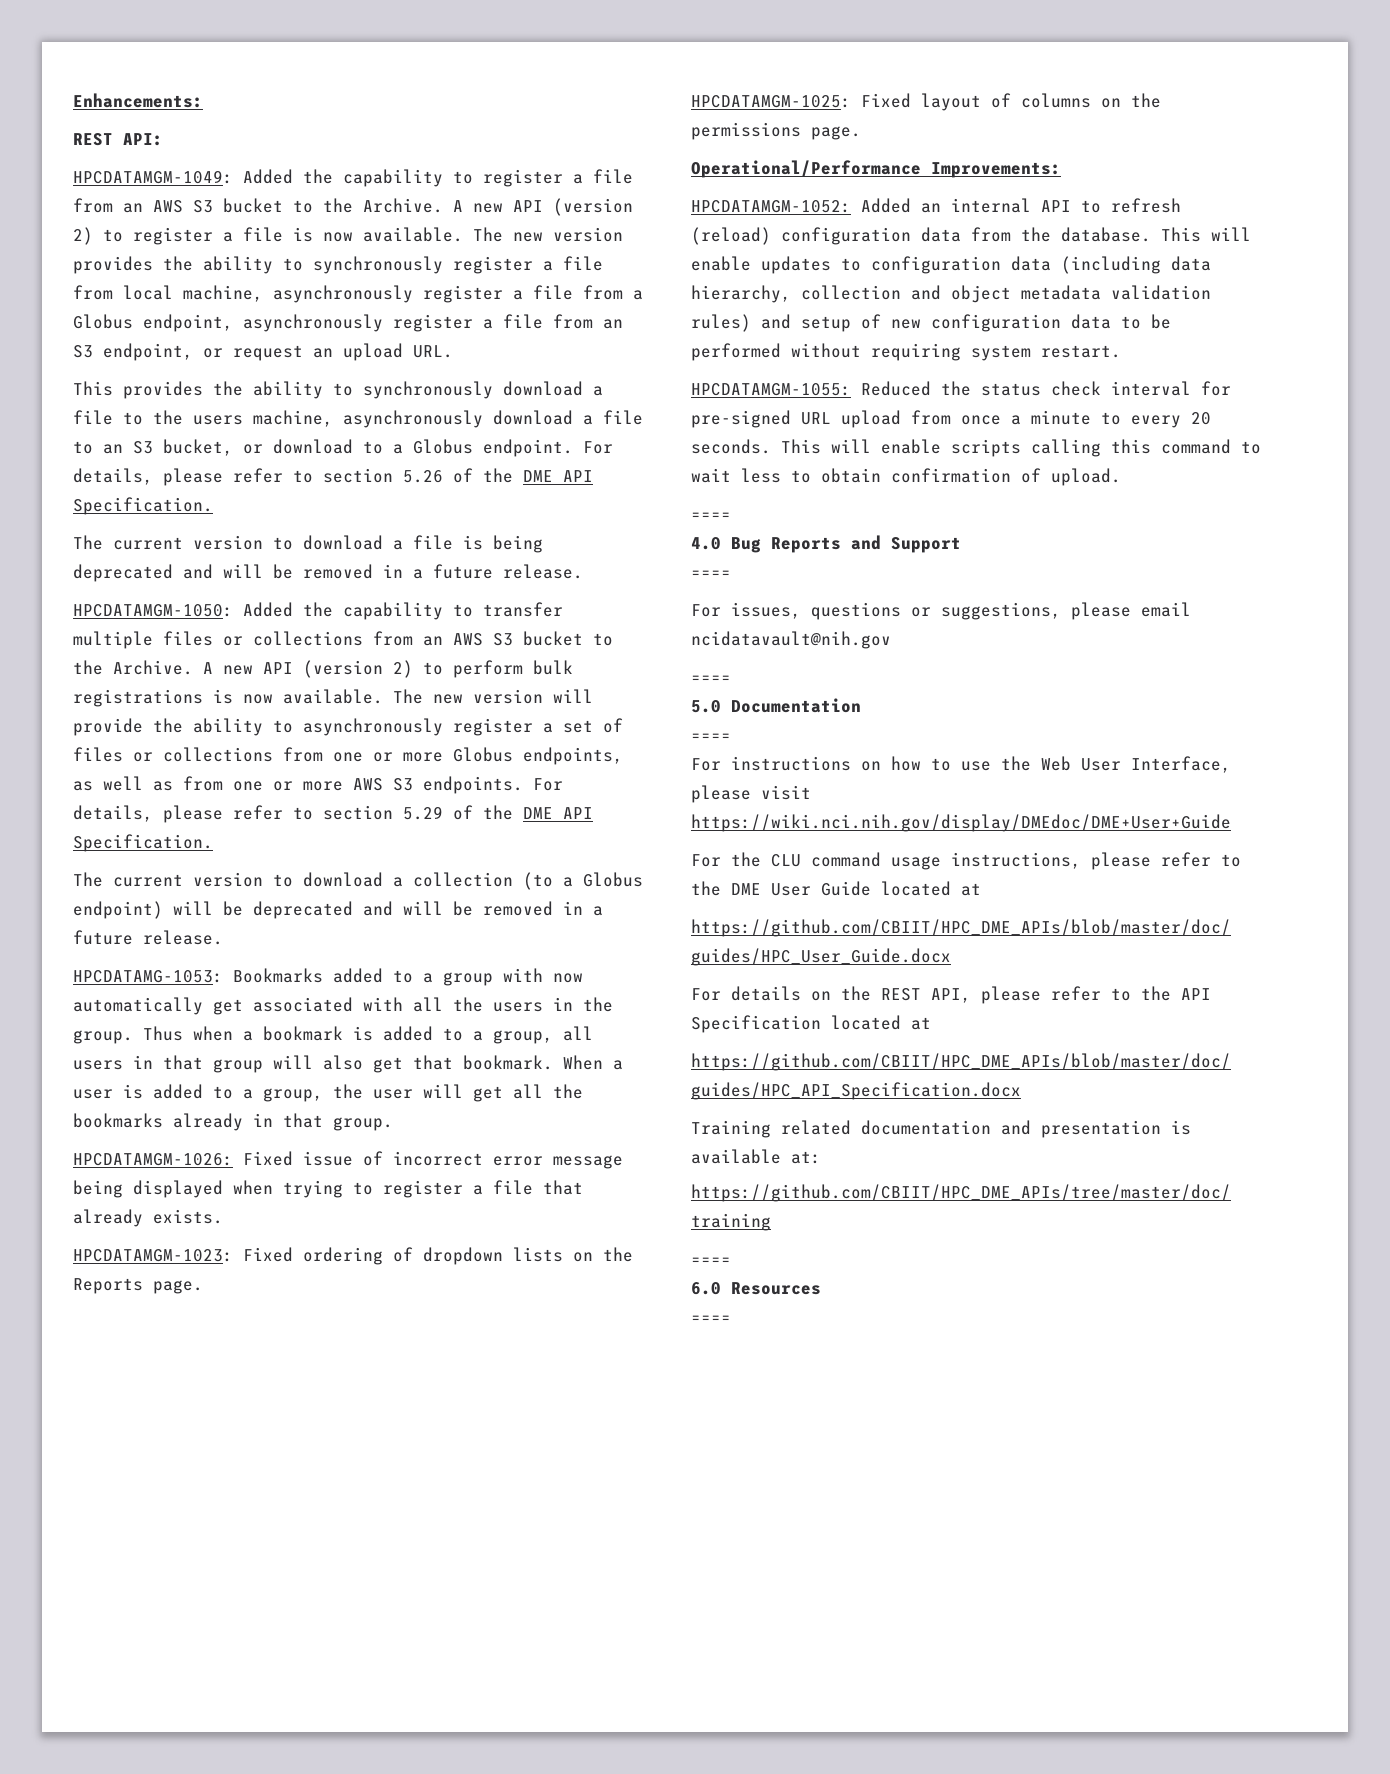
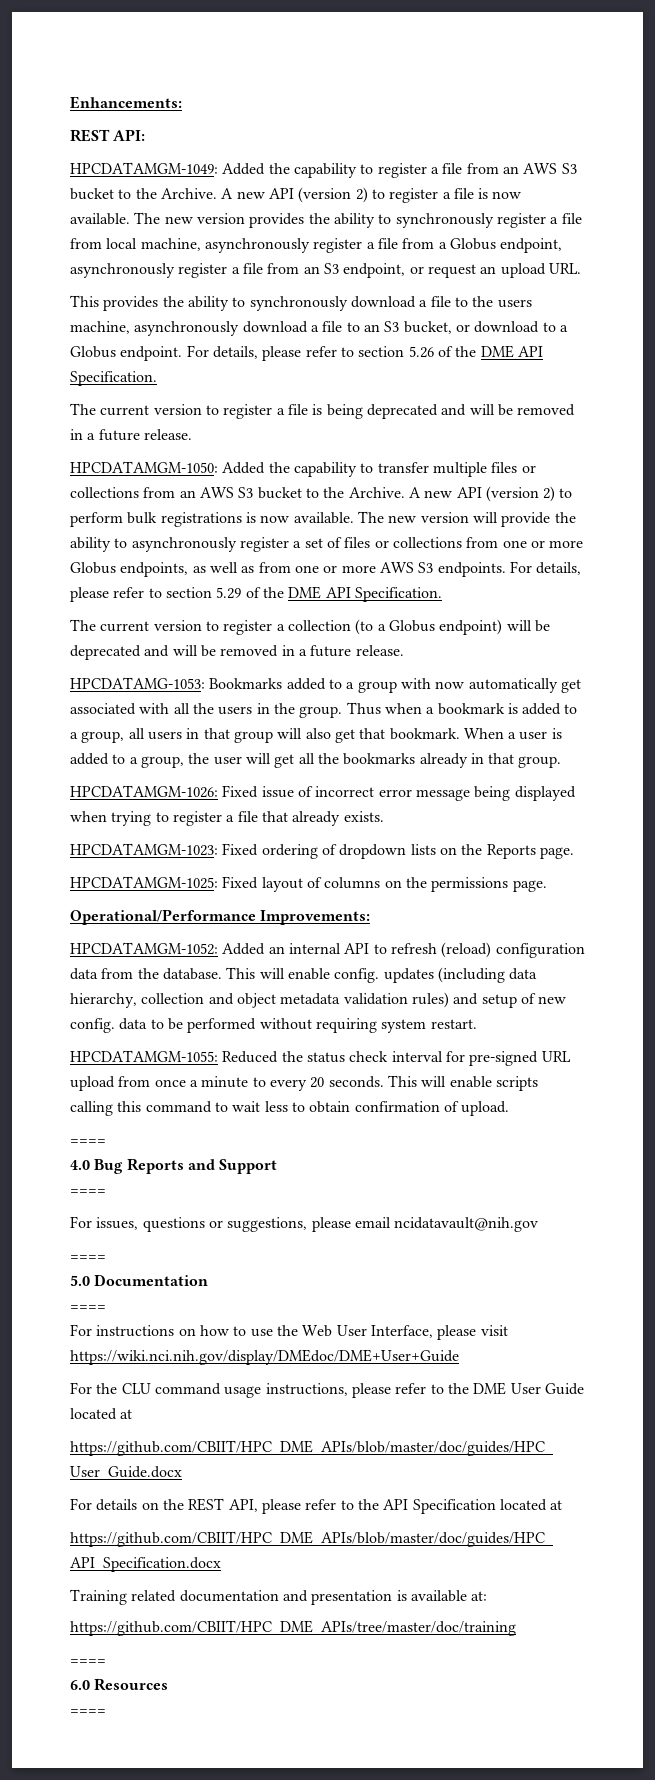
- The current version to download a file is being deprecated and will be removed in a future release.
+ The current version to register a file is being deprecated and will be removed in a future release.
- The current version to download a collection (to a Globus endpoint) will be deprecated and will be removed in a future release.
+ The current version to register a collection (to a Globus endpoint) will be deprecated and will be removed in a future release.
- This will enable updates to configuration data (including data hierarchy, collection and object metadata validation rules) and setup of new configuration data to be performed without requiring system restart.
+ This will enable config. updates (including data hierarchy, collection and object metadata validation rules) and setup of new config. data to be performed without requiring system restart.

